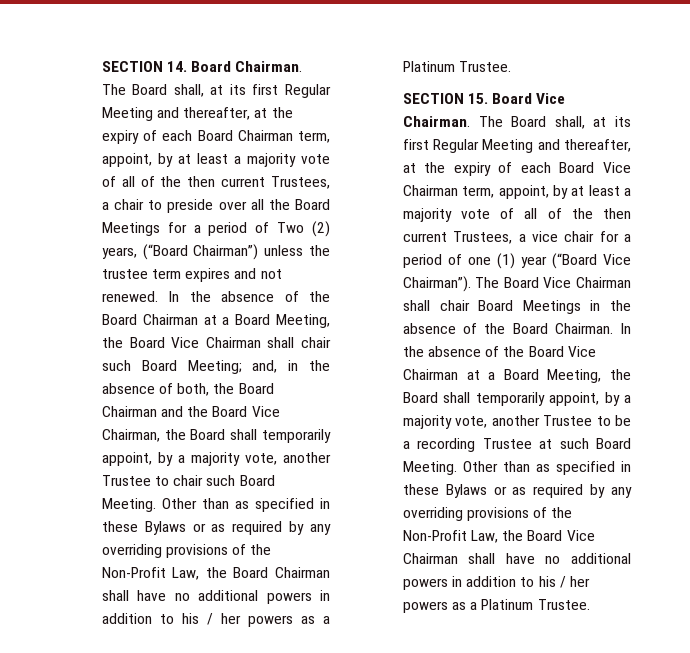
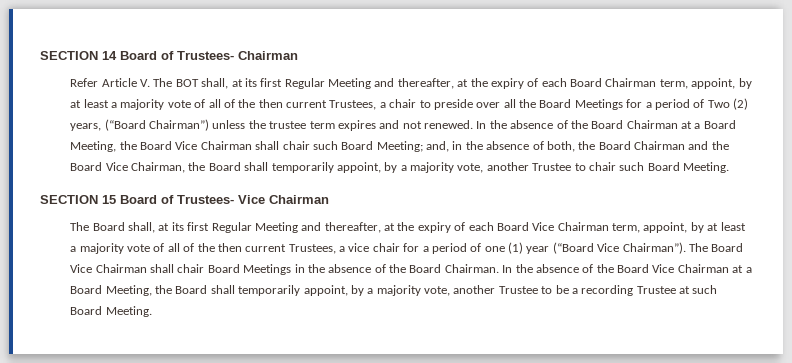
- SECTION 14. Board Chairman. The Board shall, at its first Regular Meeting and thereafter, at the expiry of each Board Chairman term, appoint, by at least a majority vote of all of the then current Trustees, a chair to preside over all the Board Meetings for a period of Two (2) years, (“Board Chairman”) unless the trustee term expires and not renewed.
+ SECTION 14 Board of Trustees- Chairman
+ Refer Article V. The BOT shall, at its first Regular Meeting and thereafter, at the expiry of each Board Chairman term, appoint, by at least a majority vote of all of the then current Trustees, a chair to preside over all the Board Meetings for a period of Two (2) years, (“Board Chairman”) unless the trustee term expires and not renewed.
- and, in the absence of both, the Board Chairman and the Board Vice Chairman, the Board shall temporarily appoint, by a majority vote, another Trustee to chair such Board Meeting. Other than as specified in these Bylaws or as required by any overriding provisions of the Non-Profit Law, the Board Chairman shall have no additional powers in addition to his / her powers as a Platinum Trustee.
- SECTION 15. Board Vice Chairman. The Board shall, at its first Regular Meeting and thereafter, at the expiry of each Board Vice Chairman term, appoint, by at least a majority vote of all of the then current Trustees, a vice chair for a period of one (1) year (“Board Vice Chairman”).
+ and, in the absence of both, the Board Chairman and the Board Vice Chairman, the Board shall temporarily appoint, by a majority vote, another Trustee to chair such Board Meeting.
+ SECTION 15 Board of Trustees- Vice Chairman
+ The Board shall, at its first Regular Meeting and thereafter, at the expiry of each Board Vice Chairman term, appoint, by at least a majority vote of all of the then current Trustees, a vice chair for a period of one (1) year (“Board Vice Chairman”).
- Other than as specified in these Bylaws or as required by any overriding provisions of the Non-Profit Law, the Board Vice Chairman shall have no additional powers in addition to his / her powers as a Platinum Trustee.

